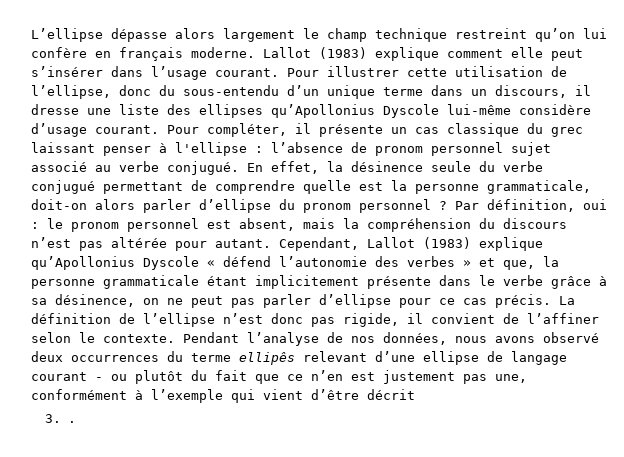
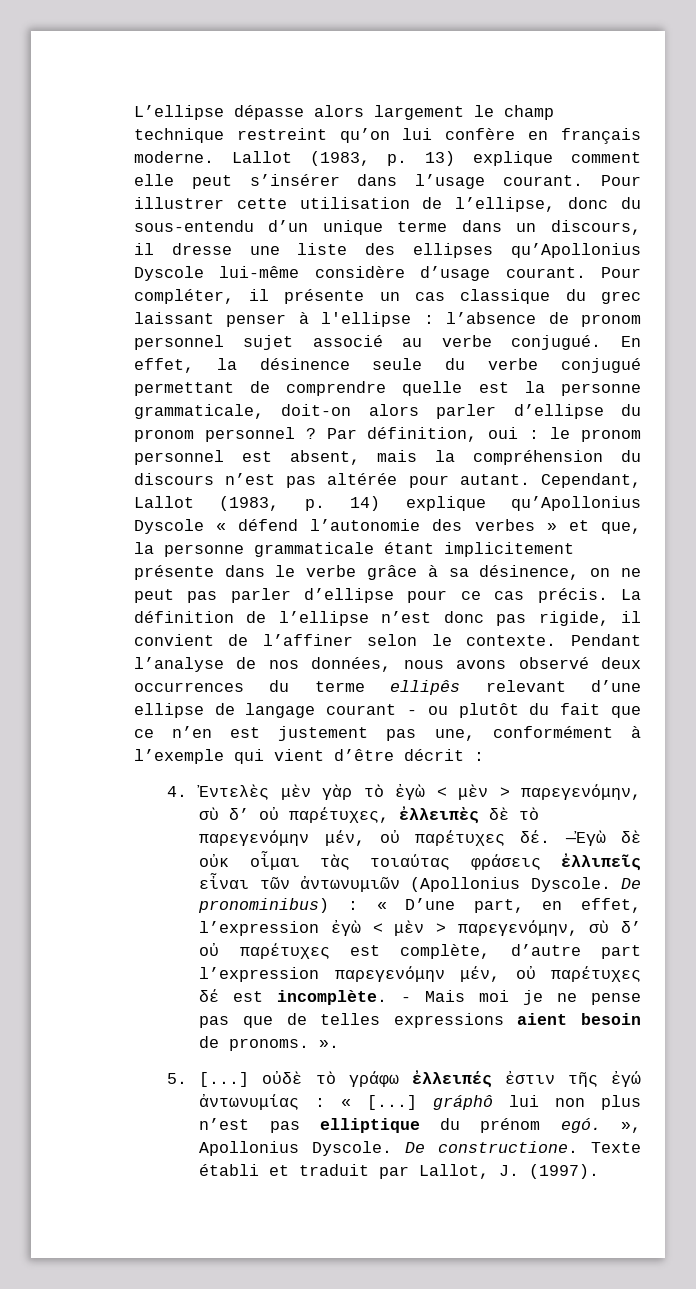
- Lallot (1983) explique comment elle peut s’insérer dans l’usage courant.
+ Lallot (1983, p. 13) explique comment elle peut s’insérer dans l’usage courant.
- Cependant, Lallot (1983) explique qu’Apollonius Dyscole « défend l’autonomie des verbes » et que, la personne grammaticale étant implicitement présente dans le verbe grâce à sa désinence, on ne peut pas parler d’ellipse pour ce cas précis.
+ Cependant, Lallot (1983, p. 14) explique qu’Apollonius Dyscole « défend l’autonomie des verbes » et que, la personne grammaticale étant implicitement présente dans le verbe grâce à sa désinence, on ne peut pas parler d’ellipse pour ce cas précis.
- Pendant l’analyse de nos données, nous avons observé deux occurrences du terme ellipês relevant d’une ellipse de langage courant - ou plutôt du fait que ce n’en est justement pas une, conformément à l’exemple qui vient d’être décrit
- 3. .
+ Pendant l’analyse de nos données, nous avons observé deux occurrences du terme ellipês relevant d’une ellipse de langage courant - ou plutôt du fait que ce n’en est justement pas une, conformément à l’exemple qui vient d’être décrit :
+ 4. Ἐντελὲς μὲν γὰρ τὸ ἐγὼ < μὲν > παρεγενόμην, σὺ δ’ οὐ παρέτυχες, ἐλλειπὲς δὲ τὸ παρεγενόμην μέν, οὐ παρέτυχες δέ. —Ἐγὼ δὲ οὐκ οἶμαι τὰς τοιαύτας φράσεις ἐλλιπεῖς εἶναι τῶν ἀντωνυμιῶν (Apollonius Dyscole. De pronominibus) : « D’une part, en effet, l’expression ἐγὼ < μὲν > παρεγενόμην, σὺ δ’ οὐ παρέτυχες est complète, d’autre part l’expression παρεγενόμην μέν, οὐ παρέτυχες δέ est incomplète. - Mais moi je ne pense pas que de telles expressions aient besoin de pronoms. ».
+ 5. [...] οὐδὲ τὸ γράφω ἐλλειπές ἐστιν τῆς ἐγώ ἀντωνυμίας : « [...] gráphô lui non plus n’est pas elliptique du prénom egó. », Apollonius Dyscole. De constructione. Texte établi et traduit par Lallot, J. (1997).

